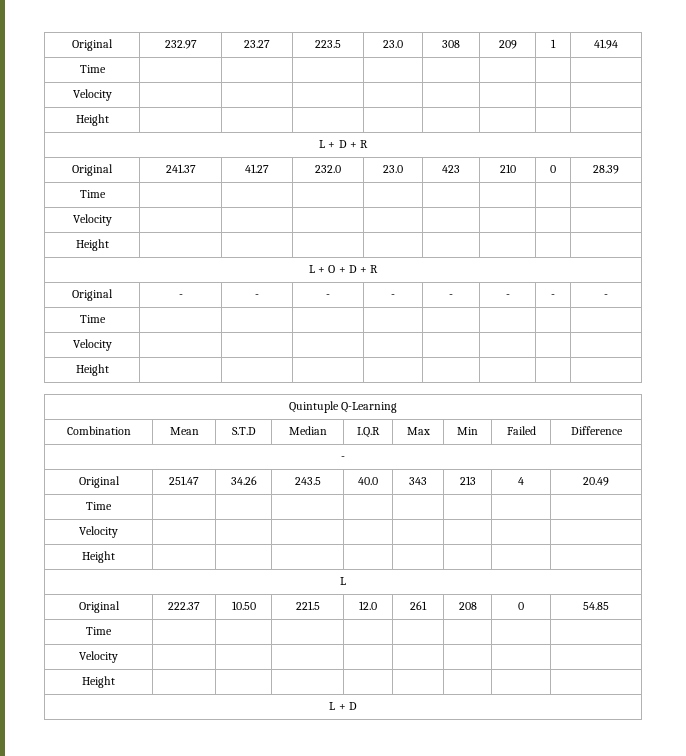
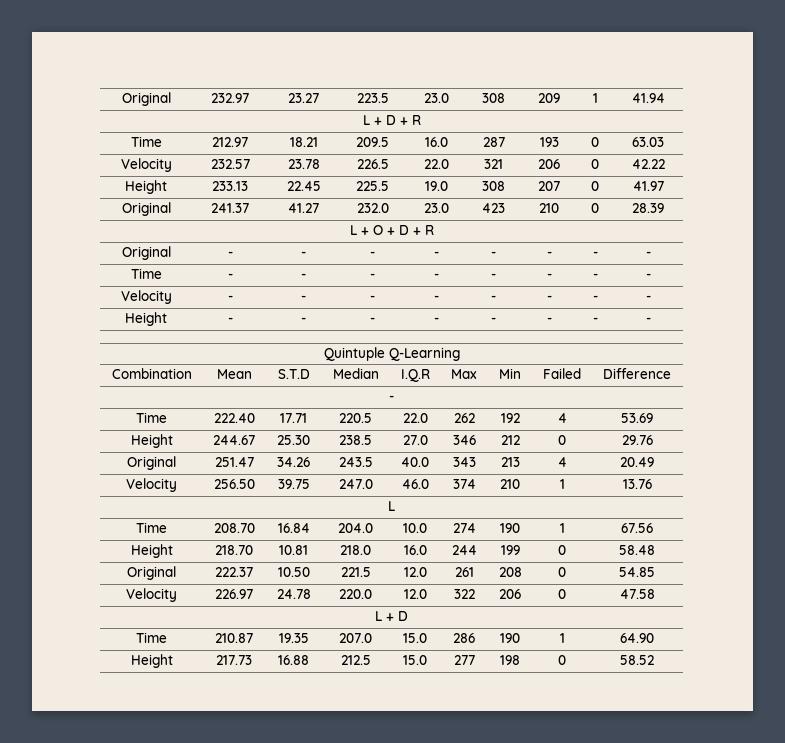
  Original | 232.97 | 23.27 | 223.5 | 23.0 | 308 | 209 | 1 | 41.94
- Time | | | | | | | |
- Velocity | | | | | | | |
- Height | | | | | | | |
+ Time | 212.97 | 18.21 | 209.5 | 16.0 | 287 | 193 | 0 | 63.03
+ Velocity | 232.57 | 23.78 | 226.5 | 22.0 | 321 | 206 | 0 | 42.22
+ Height | 233.13 | 22.45 | 225.5 | 19.0 | 308 | 207 | 0 | 41.97
  Original | 241.37 | 41.27 | 232.0 | 23.0 | 423 | 210 | 0 | 28.39
- Time | | | | | | | |
- Velocity | | | | | | | |
- Height | | | | | | | |
  Original | - | - | - | - | - | - | - | -
- Time | | | | | | | |
- Velocity | | | | | | | |
- Height | | | | | | | |
+ Time | - | - | - | - | - | - | - | -
+ Velocity | - | - | - | - | - | - | - | -
+ Height | - | - | - | - | - | - | - | -
+ Time | 222.40 | 17.71 | 220.5 | 22.0 | 262 | 192 | 4 | 53.69
+ Height | 244.67 | 25.30 | 238.5 | 27.0 | 346 | 212 | 0 | 29.76
  Original | 251.47 | 34.26 | 243.5 | 40.0 | 343 | 213 | 4 | 20.49
- Time | | | | | | | |
- Velocity | | | | | | | |
- Height | | | | | | | |
+ Velocity | 256.50 | 39.75 | 247.0 | 46.0 | 374 | 210 | 1 | 13.76
  L
+ Time | 208.70 | 16.84 | 204.0 | 10.0 | 274 | 190 | 1 | 67.56
+ Height | 218.70 | 10.81 | 218.0 | 16.0 | 244 | 199 | 0 | 58.48
  Original | 222.37 | 10.50 | 221.5 | 12.0 | 261 | 208 | 0 | 54.85
- Time | | | | | | | |
- Velocity | | | | | | | |
- Height | | | | | | | |
+ Velocity | 226.97 | 24.78 | 220.0 | 12.0 | 322 | 206 | 0 | 47.58
  L + D
+ Time | 210.87 | 19.35 | 207.0 | 15.0 | 286 | 190 | 1 | 64.90
+ Height | 217.73 | 16.88 | 212.5 | 15.0 | 277 | 198 | 0 | 58.52

